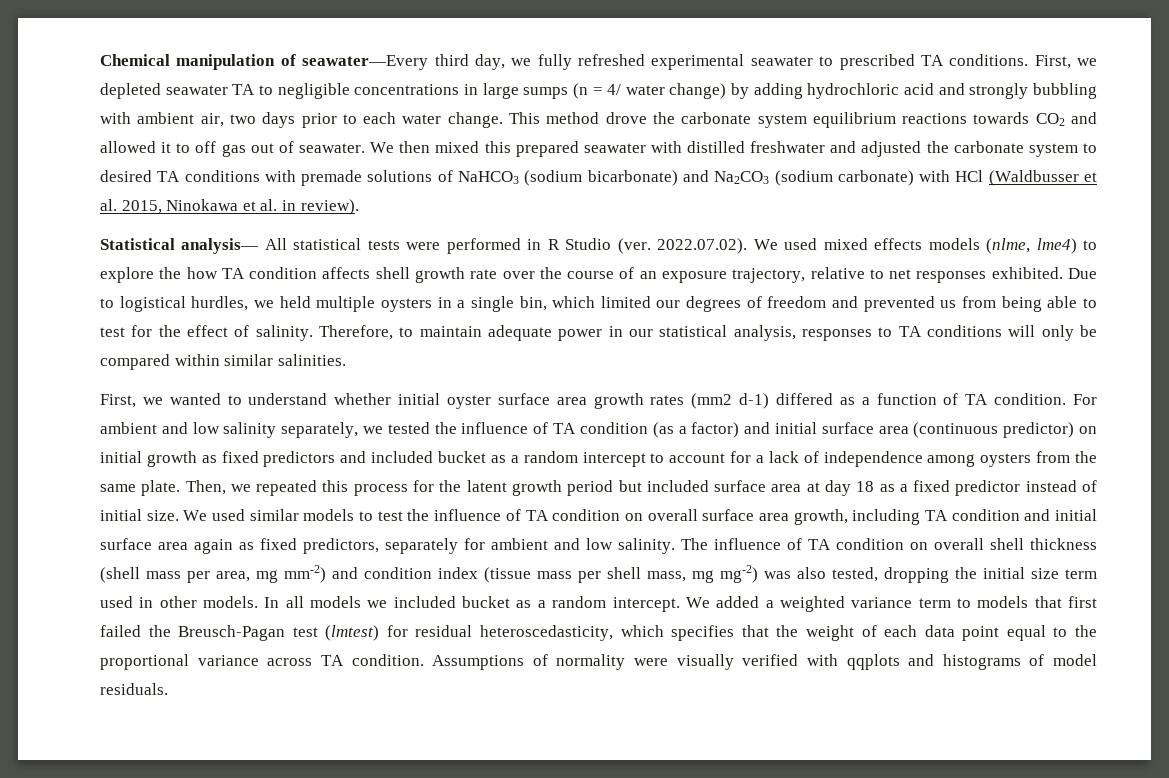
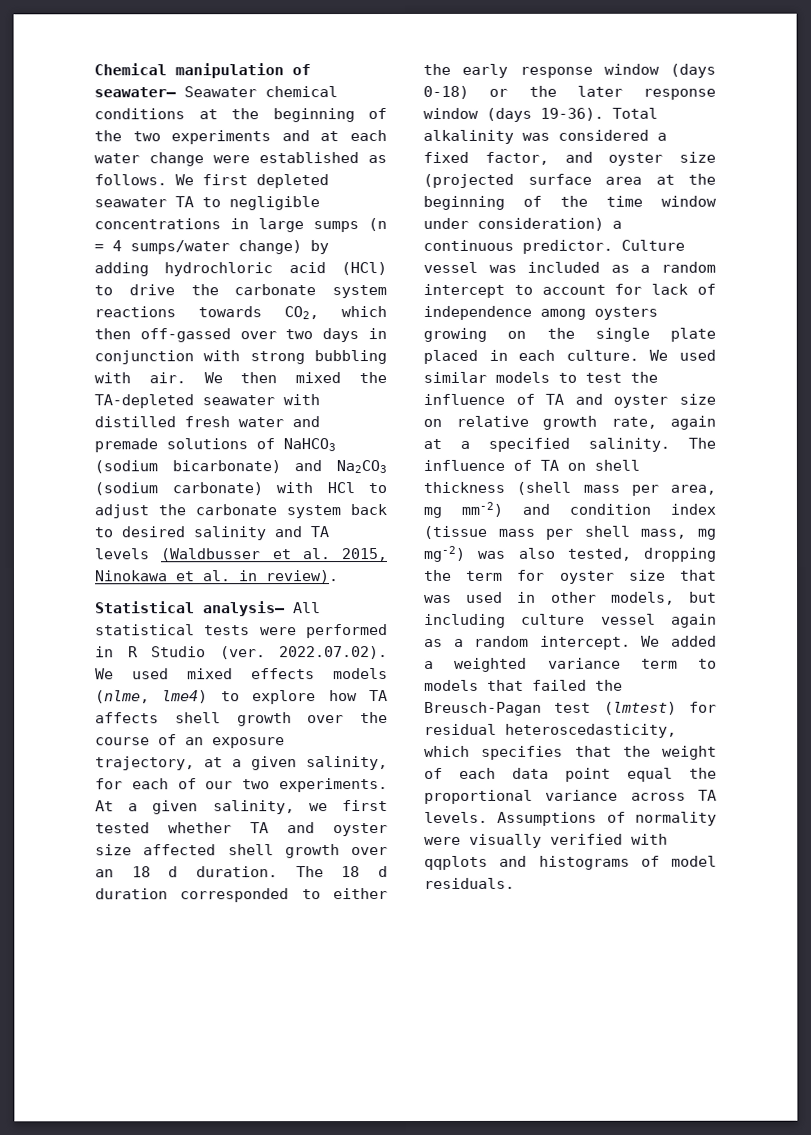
- Chemical manipulation of seawater—Every third day, we fully refreshed experimental seawater to prescribed TA conditions. First, we depleted seawater TA to negligible concentrations in large sumps (n = 4/ water change) by adding hydrochloric acid and strongly bubbling with ambient air, two days prior to each water change. This method drove the carbonate system equilibrium reactions towards CO2 and allowed it to off gas out of seawater.
+ Chemical manipulation of seawater— Seawater chemical conditions at the beginning of the two experiments and at each water change were established as follows. We first depleted seawater TA to negligible concentrations in large sumps (n = 4 sumps/water change) by adding hydrochloric acid (HCl) to drive the carbonate system reactions towards CO2, which then off-gassed over two days in conjunction with strong bubbling with air.
- We then mixed this prepared seawater with distilled freshwater and adjusted the carbonate system to desired TA conditions with premade solutions of NaHCO3 (sodium bicarbonate) and Na2CO3 (sodium carbonate) with HCl (Waldbusser et al. 2015, Ninokawa et al. in review).
+ We then mixed the TA-depleted seawater with distilled fresh water and premade solutions of NaHCO3 (sodium bicarbonate) and Na2CO3 (sodium carbonate) with HCl to adjust the carbonate system back to desired salinity and TA levels (Waldbusser et al. 2015, Ninokawa et al. in review).
- 2022.07.02). We used mixed effects models (nlme, lme4) to explore the how TA condition affects shell growth rate over the course of an exposure trajectory, relative to net responses exhibited. Due to logistical hurdles, we held multiple oysters in a single bin, which limited our degrees of freedom and prevented us from being able to test for the effect of salinity. Therefore, to maintain adequate power in our statistical analysis, responses to TA conditions will only be compared within similar salinities.
- First, we wanted to understand whether initial oyster surface area growth rates (mm2 d-1) differed as a function of TA condition. For ambient and low salinity separately, we tested the influence of TA condition (as a factor) and initial surface area (continuous predictor) on initial growth as fixed predictors and included bucket as a random intercept to account for a lack of independence among oysters from the same plate. Then, we repeated this process for the latent growth period but included surface area at day 18 as a fixed predictor instead of initial size.
+ 2022.07.02). We used mixed effects models (nlme, lme4) to explore how TA affects shell growth over the course of an exposure trajectory, at a given salinity, for each of our two experiments. At a given salinity, we first tested whether TA and oyster size affected shell growth over an 18 d duration. The 18 d duration corresponded to either the early response window (days 0-18) or the later response window (days 19-36). Total alkalinity was considered a fixed factor, and oyster size (projected surface area at the beginning of the time window under consideration) a continuous predictor. Culture vessel was included as a random intercept to account for lack of independence among oysters growing on the single plate placed in each culture.
- We used similar models to test the influence of TA condition on overall surface area growth, including TA condition and initial surface area again as fixed predictors, separately for ambient and low salinity.
+ We used similar models to test the influence of TA and oyster size on relative growth rate, again at a specified salinity.
- The influence of TA condition on overall shell thickness (shell mass per area, mg mm-2) and condition index (tissue mass per shell mass, mg mg-2) was also tested, dropping the initial size term used in other models. In all models we included bucket as a random intercept.
+ The influence of TA on shell thickness (shell mass per area, mg mm-2) and condition index (tissue mass per shell mass, mg mg-2) was also tested, dropping the term for oyster size that was used in other models, but including culture vessel again as a random intercept.
- We added a weighted variance term to models that first failed the Breusch-Pagan test (lmtest) for residual heteroscedasticity, which specifies that the weight of each data point equal to the proportional variance across TA condition.
+ We added a weighted variance term to models that failed the Breusch-Pagan test (lmtest) for residual heteroscedasticity, which specifies that the weight of each data point equal the proportional variance across TA levels.

